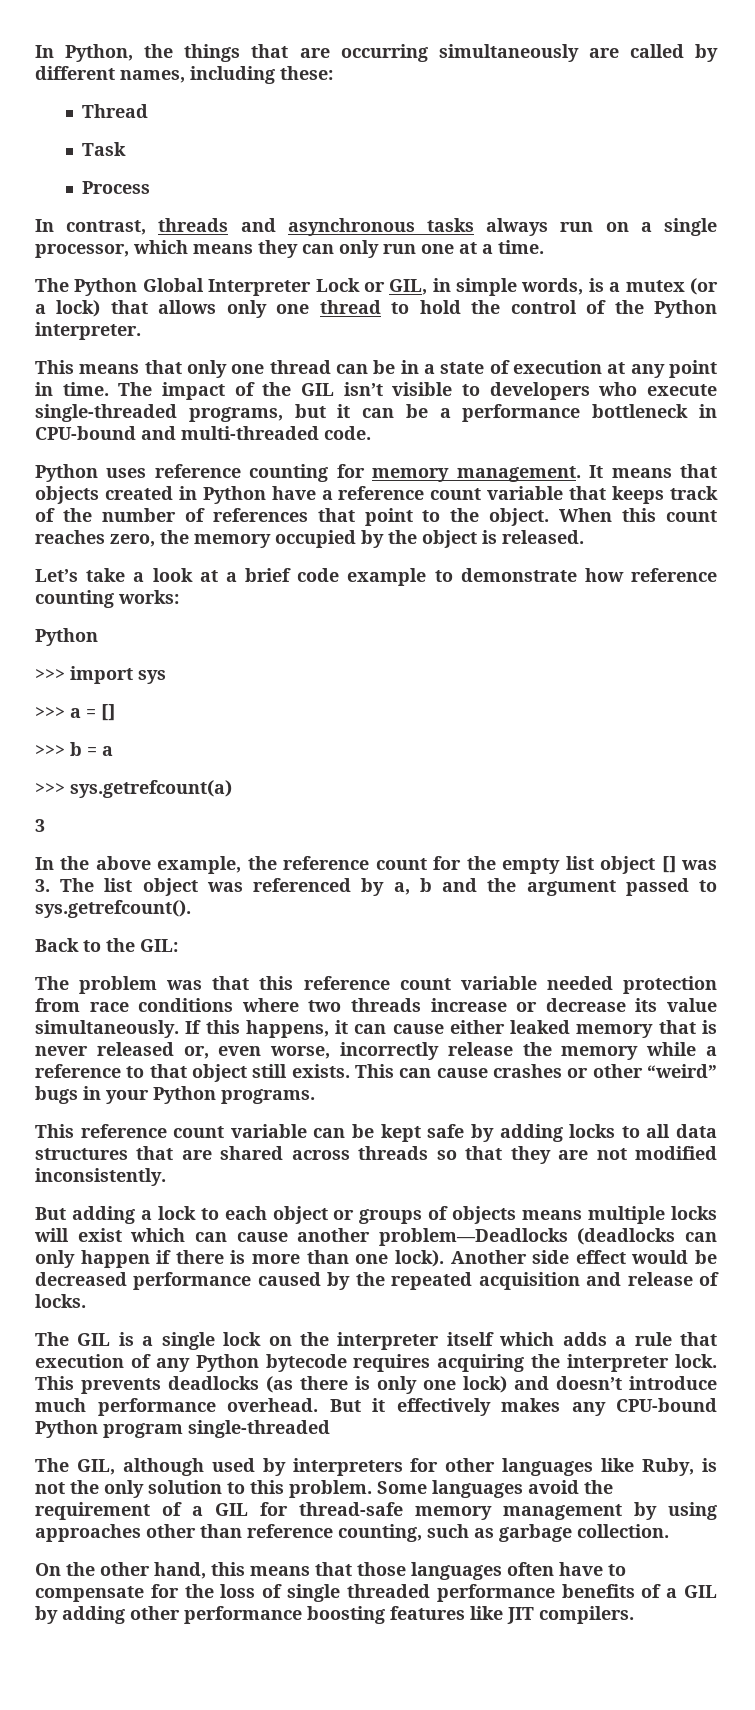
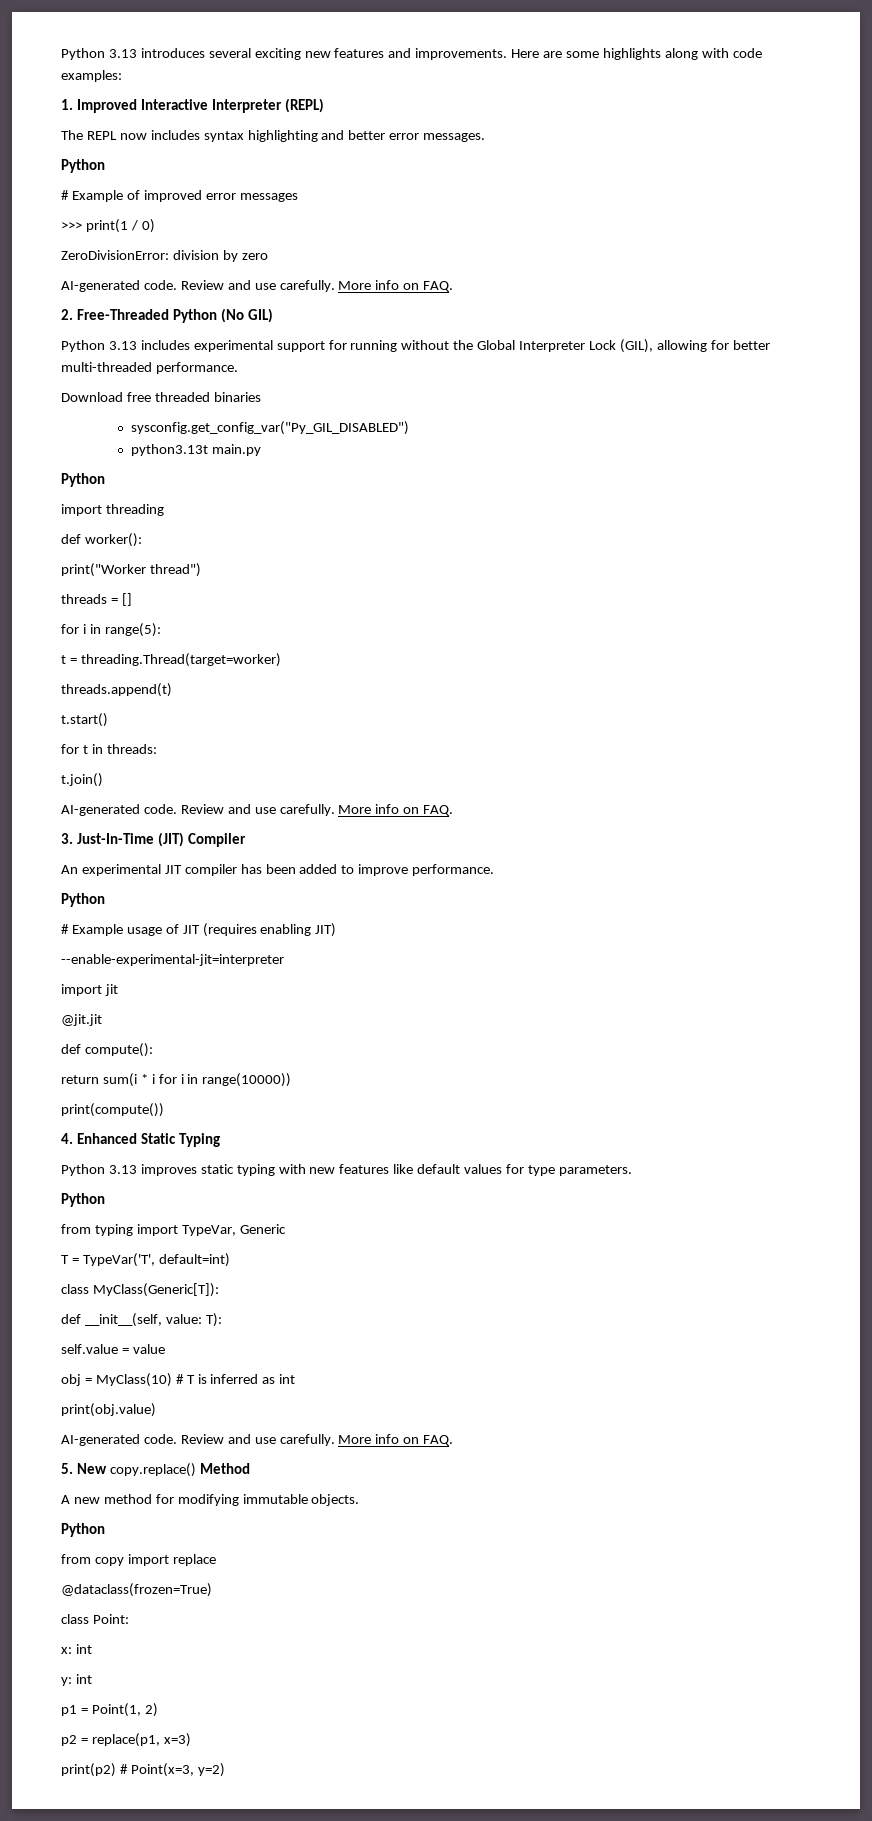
- In Python, the things that are occurring simultaneously are called by different names, including these:
- Thread
- Task
- Process
- In contrast, threads and asynchronous tasks always run on a single processor, which means they can only run one at a time.
- The Python Global Interpreter Lock or GIL, in simple words, is a mutex (or a lock) that allows only one thread to hold the control of the Python interpreter.
- This means that only one thread can be in a state of execution at any point in time. The impact of the GIL isn’t visible to developers who execute single-threaded programs, but it can be a performance bottleneck in CPU-bound and multi-threaded code.
- Python uses reference counting for memory management. It means that objects created in Python have a reference count variable that keeps track of the number of references that point to the object. When this count reaches zero, the memory occupied by the object is released.
- Let’s take a look at a brief code example to demonstrate how reference counting works:
+ Python 3.13 introduces several exciting new features and improvements. Here are some highlights along with code examples:
+ 1. Improved Interactive Interpreter (REPL)
+ The REPL now includes syntax highlighting and better error messages.
  Python
- >>> import sys
- >>> a = []
- >>> b = a
- >>> sys.getrefcount(a)
- 3
- In the above example, the reference count for the empty list object [] was 3. The list object was referenced by a, b and the argument passed to sys.getrefcount().
- Back to the GIL:
- The problem was that this reference count variable needed protection from race conditions where two threads increase or decrease its value simultaneously. If this happens, it can cause either leaked memory that is never released or, even worse, incorrectly release the memory while a reference to that object still exists. This can cause crashes or other “weird” bugs in your Python programs.
- This reference count variable can be kept safe by adding locks to all data structures that are shared across threads so that they are not modified inconsistently.
- But adding a lock to each object or groups of objects means multiple locks will exist which can cause another problem—Deadlocks (deadlocks can only happen if there is more than one lock). Another side effect would be decreased performance caused by the repeated acquisition and release of locks.
- The GIL is a single lock on the interpreter itself which adds a rule that execution of any Python bytecode requires acquiring the interpreter lock. This prevents deadlocks (as there is only one lock) and doesn’t introduce much performance overhead. But it effectively makes any CPU-bound Python program single-threaded
- The GIL, although used by interpreters for other languages like Ruby, is not the only solution to this problem. Some languages avoid the requirement of a GIL for thread-safe memory management by using approaches other than reference counting, such as garbage collection.
- On the other hand, this means that those languages often have to compensate for the loss of single threaded performance benefits of a GIL by adding other performance boosting features like JIT compilers.
+ # Example of improved error messages
+ >>> print(1 / 0)
+ ZeroDivisionError: division by zero
+ AI-generated code. Review and use carefully. More info on FAQ.
+ 2. Free-Threaded Python (No GIL)
+ Python 3.13 includes experimental support for running without the Global Interpreter Lock (GIL), allowing for better multi-threaded performance.
+ Download free threaded binaries
+ sysconfig.get_config_var("Py_GIL_DISABLED")
+ python3.13t main.py
+ Python
+ import threading
+ def worker():
+ print("Worker thread")
+ threads = []
+ for i in range(5):
+ t = threading.Thread(target=worker)
+ threads.append(t)
+ t.start()
+ for t in threads:
+ t.join()
+ AI-generated code. Review and use carefully. More info on FAQ.
+ 3. Just-In-Time (JIT) Compiler
+ An experimental JIT compiler has been added to improve performance.
+ Python
+ # Example usage of JIT (requires enabling JIT)
+ --enable-experimental-jit=interpreter
+ import jit
+ @jit.jit
+ def compute():
+ return sum(i * i for i in range(10000))
+ print(compute())
+ 4. Enhanced Static Typing
+ Python 3.13 improves static typing with new features like default values for type parameters.
+ Python
+ from typing import TypeVar, Generic
+ T = TypeVar('T', default=int)
+ class MyClass(Generic[T]):
+ def __init__(self, value: T):
+ self.value = value
+ obj = MyClass(10) # T is inferred as int
+ print(obj.value)
+ AI-generated code. Review and use carefully. More info on FAQ.
+ 5. New copy.replace() Method
+ A new method for modifying immutable objects.
+ Python
+ from copy import replace
+ @dataclass(frozen=True)
+ class Point:
+ x: int
+ y: int
+ p1 = Point(1, 2)
+ p2 = replace(p1, x=3)
+ print(p2) # Point(x=3, y=2)

